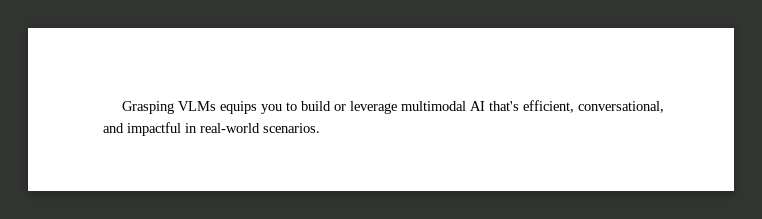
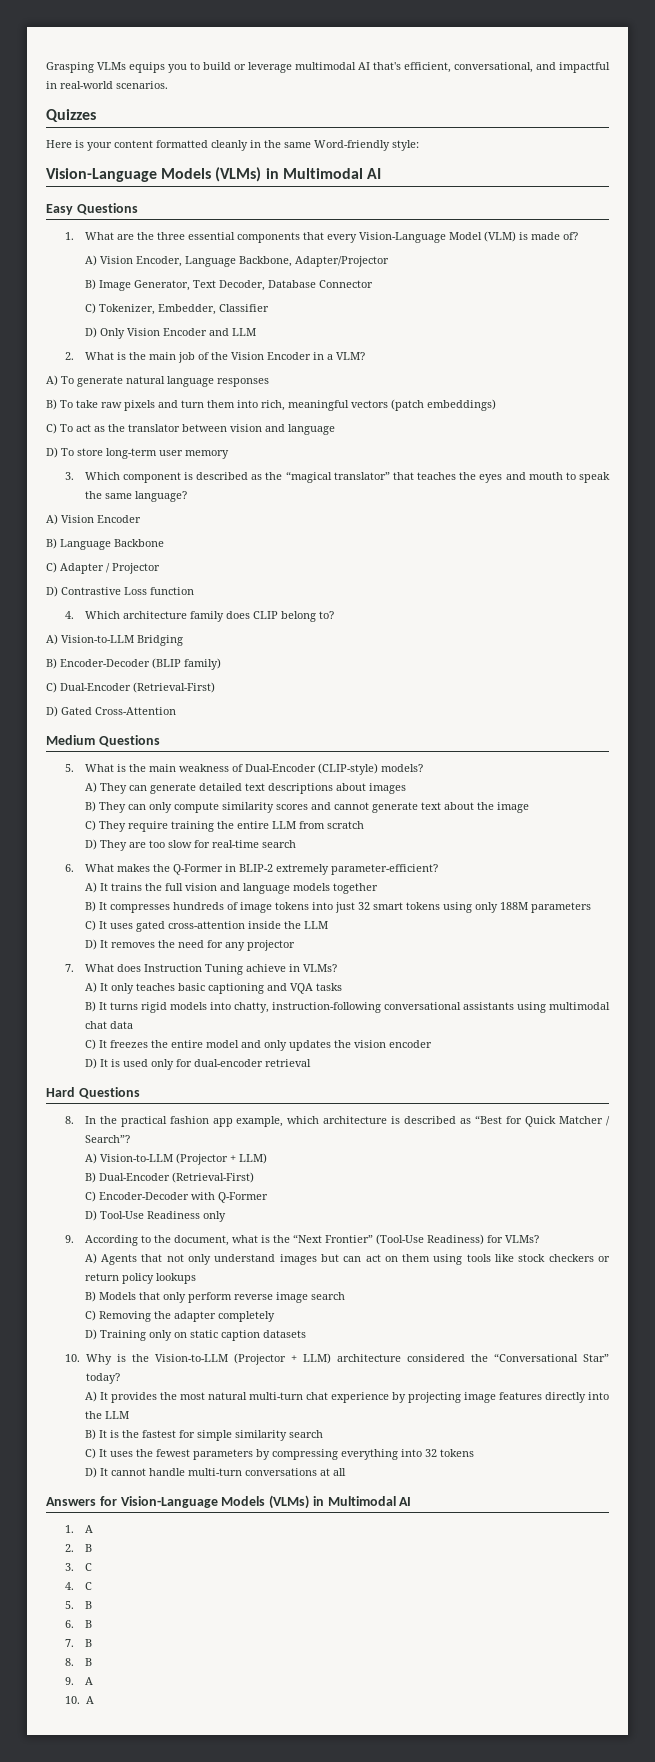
+ Quizzes
+ Here is your content formatted cleanly in the same Word-friendly style:
+ Vision-Language Models (VLMs) in Multimodal AI
+ Easy Questions
+ 1. What are the three essential components that every Vision-Language Model (VLM) is made of?
+ A) Vision Encoder, Language Backbone, Adapter/Projector
+ B) Image Generator, Text Decoder, Database Connector
+ C) Tokenizer, Embedder, Classifier
+ D) Only Vision Encoder and LLM
+ 2. What is the main job of the Vision Encoder in a VLM?
+ A) To generate natural language responses
+ B) To take raw pixels and turn them into rich, meaningful vectors (patch embeddings)
+ C) To act as the translator between vision and language
+ D) To store long-term user memory
+ 3. Which component is described as the “magical translator” that teaches the eyes and mouth to speak the same language?
+ A) Vision Encoder
+ B) Language Backbone
+ C) Adapter / Projector
+ D) Contrastive Loss function
+ 4. Which architecture family does CLIP belong to?
+ A) Vision-to-LLM Bridging
+ B) Encoder-Decoder (BLIP family)
+ C) Dual-Encoder (Retrieval-First)
+ D) Gated Cross-Attention
+ Medium Questions
+ 5. What is the main weakness of Dual-Encoder (CLIP-style) models?
+ A) They can generate detailed text descriptions about images
+ B) They can only compute similarity scores and cannot generate text about the image
+ C) They require training the entire LLM from scratch
+ D) They are too slow for real-time search
+ 6. What makes the Q-Former in BLIP-2 extremely parameter-efficient?
+ A) It trains the full vision and language models together
+ B) It compresses hundreds of image tokens into just 32 smart tokens using only 188M parameters
+ C) It uses gated cross-attention inside the LLM
+ D) It removes the need for any projector
+ 7. What does Instruction Tuning achieve in VLMs?
+ A) It only teaches basic captioning and VQA tasks
+ B) It turns rigid models into chatty, instruction-following conversational assistants using multimodal chat data
+ C) It freezes the entire model and only updates the vision encoder
+ D) It is used only for dual-encoder retrieval
+ Hard Questions
+ 8. In the practical fashion app example, which architecture is described as “Best for Quick Matcher / Search”?
+ A) Vision-to-LLM (Projector + LLM)
+ B) Dual-Encoder (Retrieval-First)
+ C) Encoder-Decoder with Q-Former
+ D) Tool-Use Readiness only
+ 9. According to the document, what is the “Next Frontier” (Tool-Use Readiness) for VLMs?
+ A) Agents that not only understand images but can act on them using tools like stock checkers or return policy lookups
+ B) Models that only perform reverse image search
+ C) Removing the adapter completely
+ D) Training only on static caption datasets
+ 10. Why is the Vision-to-LLM (Projector + LLM) architecture considered the “Conversational Star” today?
+ A) It provides the most natural multi-turn chat experience by projecting image features directly into the LLM
+ B) It is the fastest for simple similarity search
+ C) It uses the fewest parameters by compressing everything into 32 tokens
+ D) It cannot handle multi-turn conversations at all
+ Answers for Vision-Language Models (VLMs) in Multimodal AI
+ 1. A
+ 2. B
+ 3. C
+ 4. C
+ 5. B
+ 6. B
+ 7. B
+ 8. B
+ 9. A
+ 10. A

